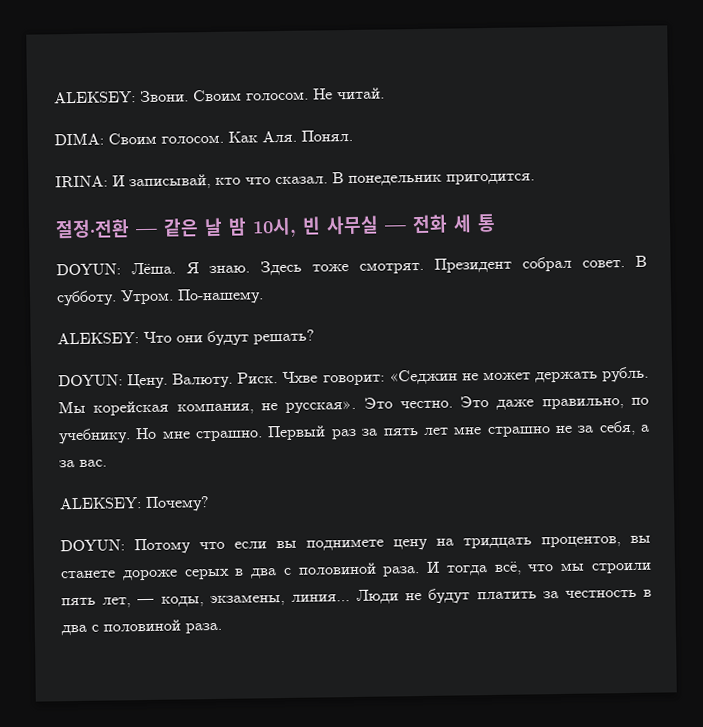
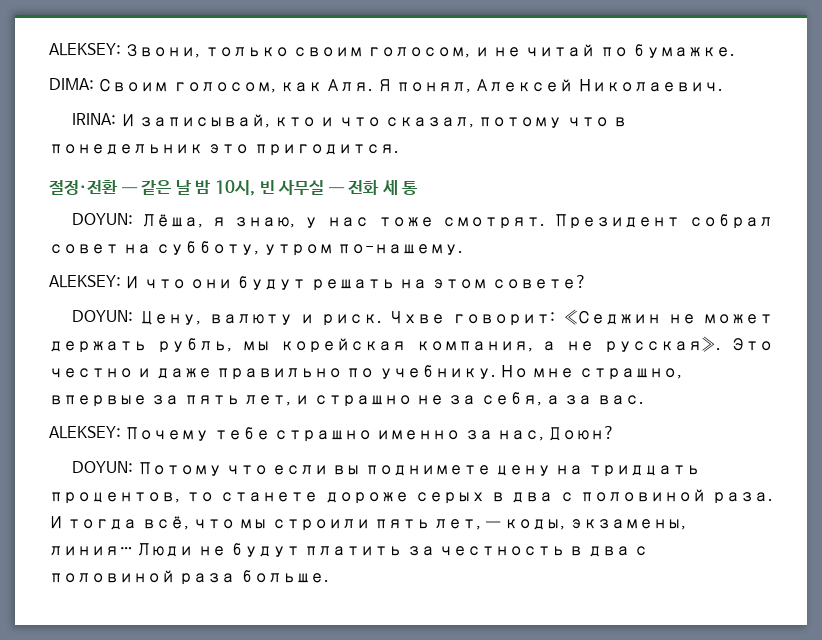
- ALEKSEY: Звони. Своим голосом. Не читай.
- DIMA: Своим голосом. Как Аля. Понял.
- IRINA: И записывай, кто что сказал. В понедельник пригодится.
+ ALEKSEY: Звони, только своим голосом, и не читай по бумажке.
+ DIMA: Своим голосом, как Аля. Я понял, Алексей Николаевич.
+ IRINA: И записывай, кто и что сказал, потому что в понедельник это пригодится.
- DOYUN: Лёша. Я знаю. Здесь тоже смотрят. Президент собрал совет. В субботу. Утром. По-нашему.
- ALEKSEY: Что они будут решать?
- DOYUN: Цену. Валюту. Риск.
+ DOYUN: Лёша, я знаю, у нас тоже смотрят. Президент собрал совет на субботу, утром по-нашему.
+ ALEKSEY: И что они будут решать на этом совете?
+ DOYUN: Цену, валюту и риск.
- Чхве говорит: «Седжин не может держать рубль. Мы корейская компания, не русская».
+ Чхве говорит: «Седжин не может держать рубль, мы корейская компания, а не русская».
- Это честно. Это даже правильно, по учебнику. Но мне страшно. Первый раз за пять лет мне страшно не за себя, а за вас.
+ Это честно и даже правильно по учебнику. Но мне страшно, впервые за пять лет, и страшно не за себя, а за вас.
- ALEKSEY: Почему?
+ ALEKSEY: Почему тебе страшно именно за нас, Доюн?
- DOYUN: Потому что если вы поднимете цену на тридцать процентов, вы станете дороже серых в два с половиной раза.
+ DOYUN: Потому что если вы поднимете цену на тридцать процентов, то станете дороже серых в два с половиной раза.
- Люди не будут платить за честность в два с половиной раза.
+ Люди не будут платить за честность в два с половиной раза больше.

